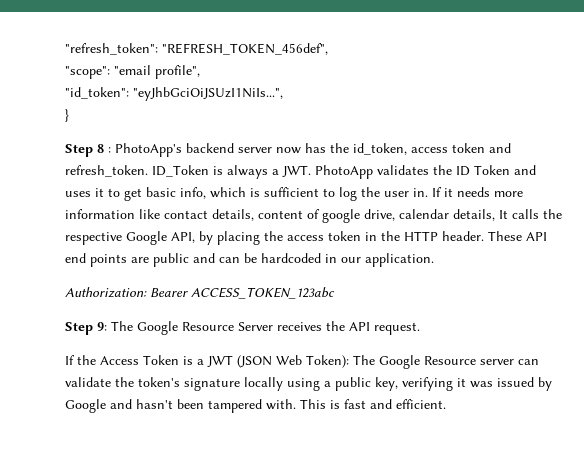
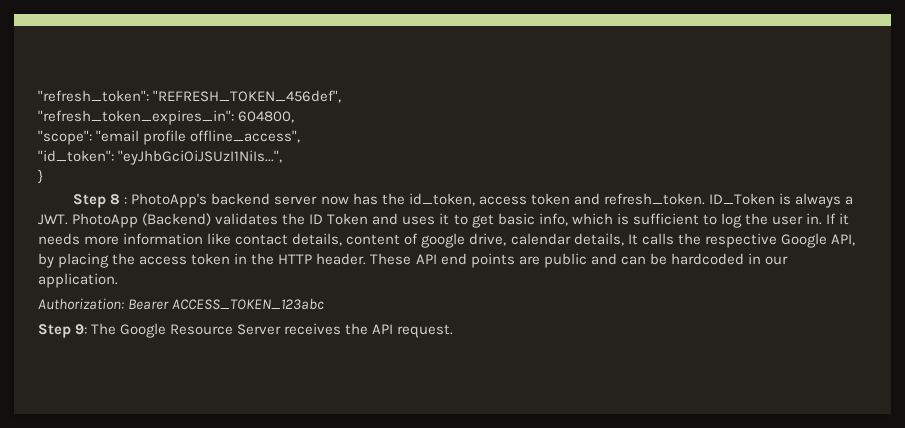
+ "refresh_token_expires_in": 604800,
- "scope": "email profile",
+ "scope": "email profile offline_access",
- ID_Token is always a JWT. PhotoApp validates the ID Token and uses it to get basic info, which is sufficient to log the user in.
+ ID_Token is always a JWT. PhotoApp (Backend) validates the ID Token and uses it to get basic info, which is sufficient to log the user in.
- If the Access Token is a JWT (JSON Web Token): The Google Resource server can validate the token's signature locally using a public key, verifying it was issued by Google and hasn't been tampered with. This is fast and efficient.

